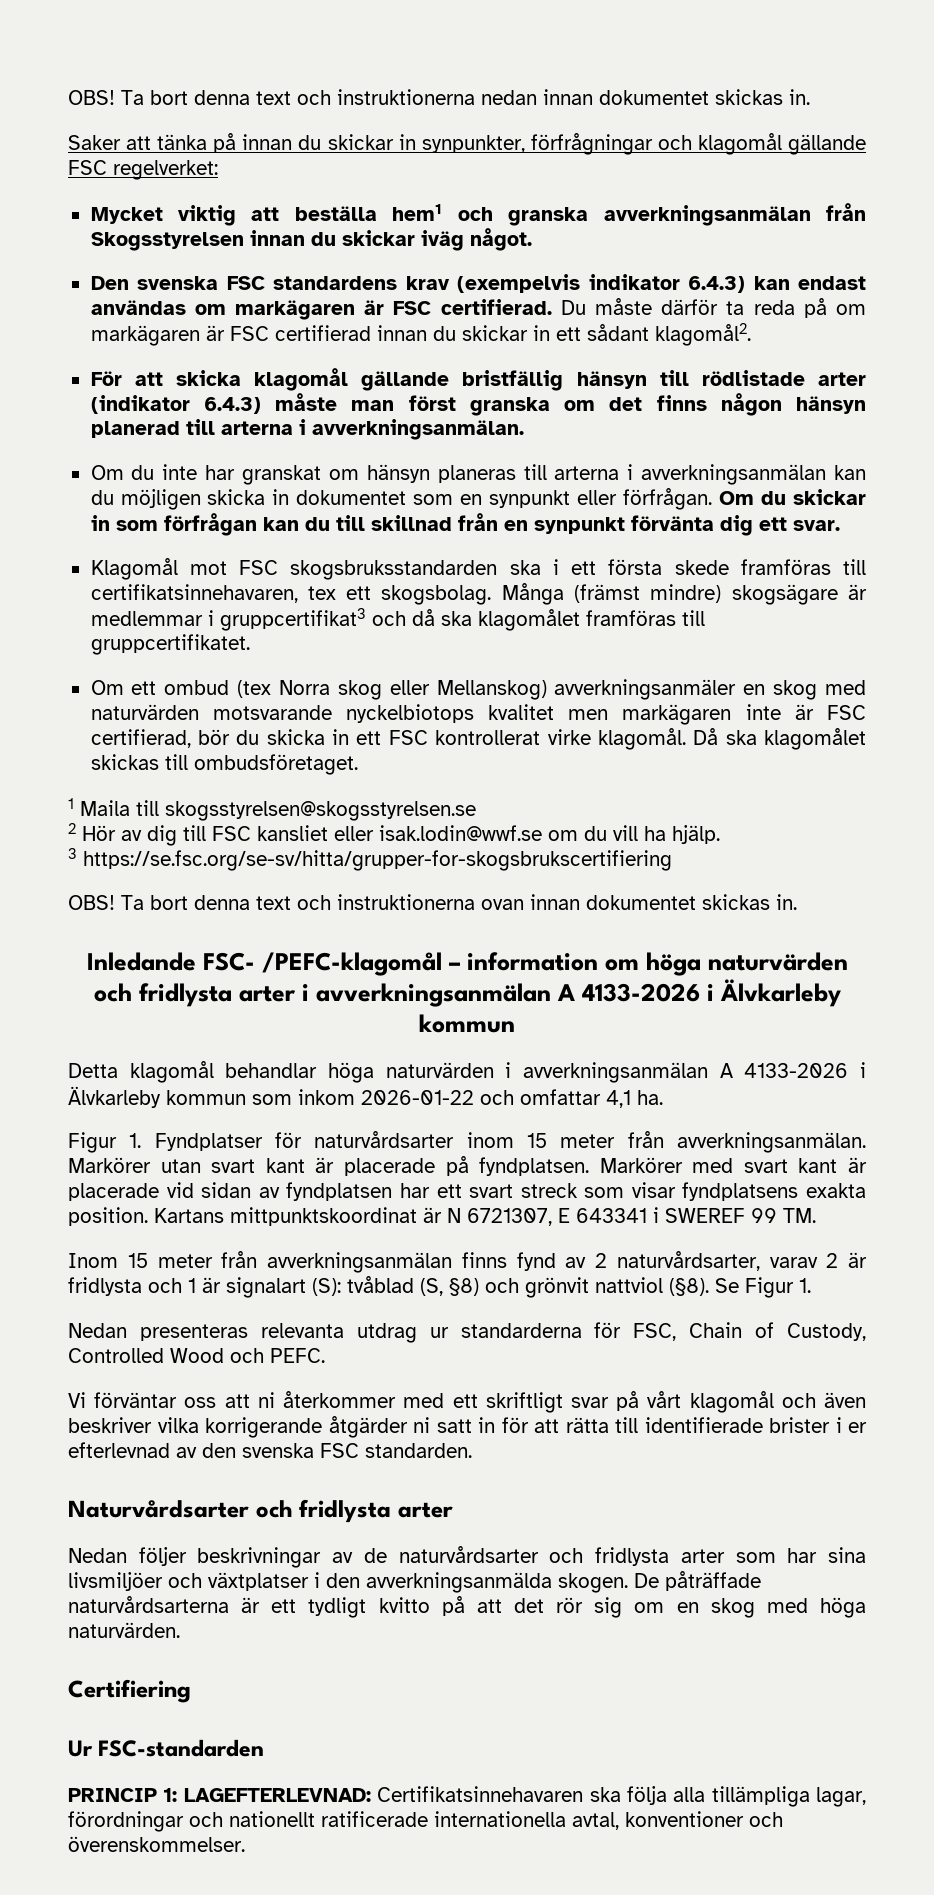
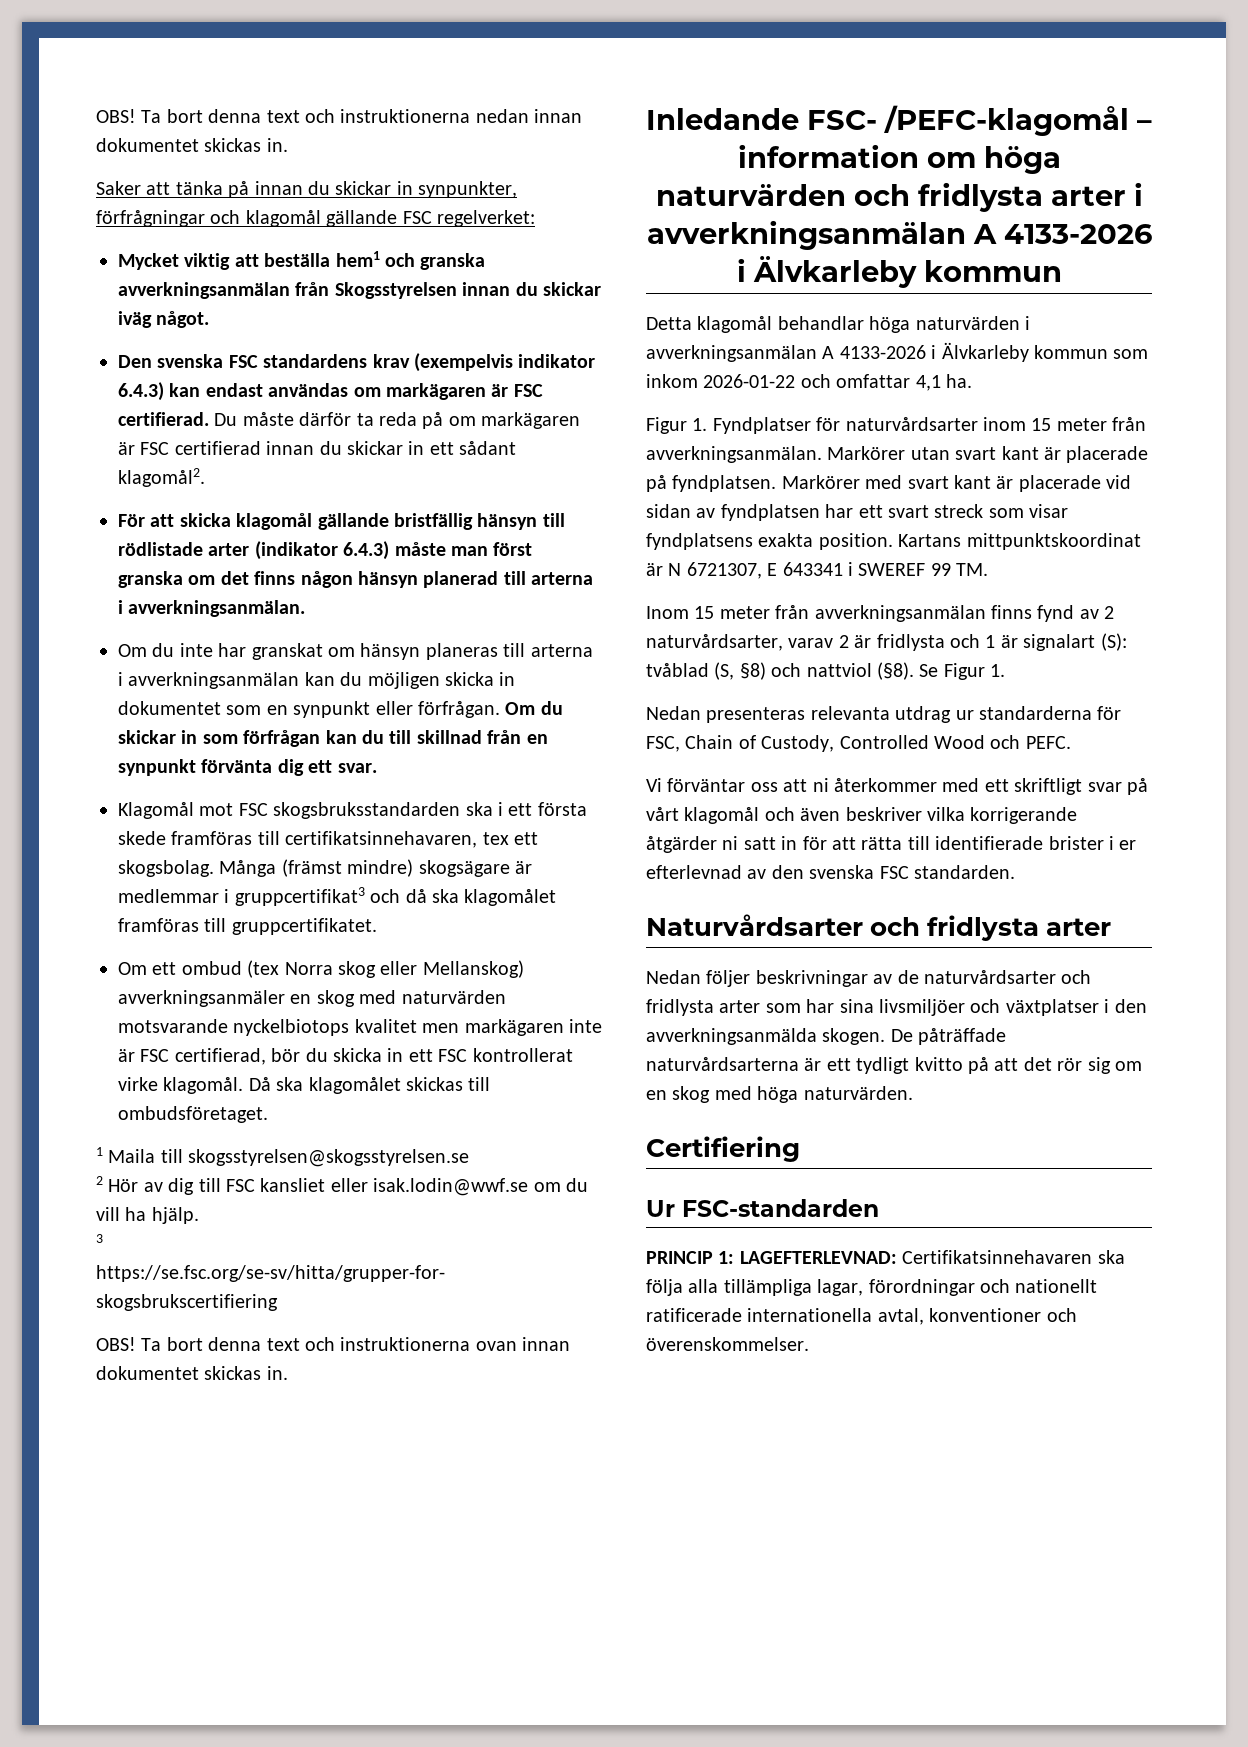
- Inom 15 meter från avverkningsanmälan finns fynd av 2 naturvårdsarter, varav 2 är fridlysta och 1 är signalart (S): tvåblad (S, §8) och grönvit nattviol (§8).
+ Inom 15 meter från avverkningsanmälan finns fynd av 2 naturvårdsarter, varav 2 är fridlysta och 1 är signalart (S): tvåblad (S, §8) och nattviol (§8).

